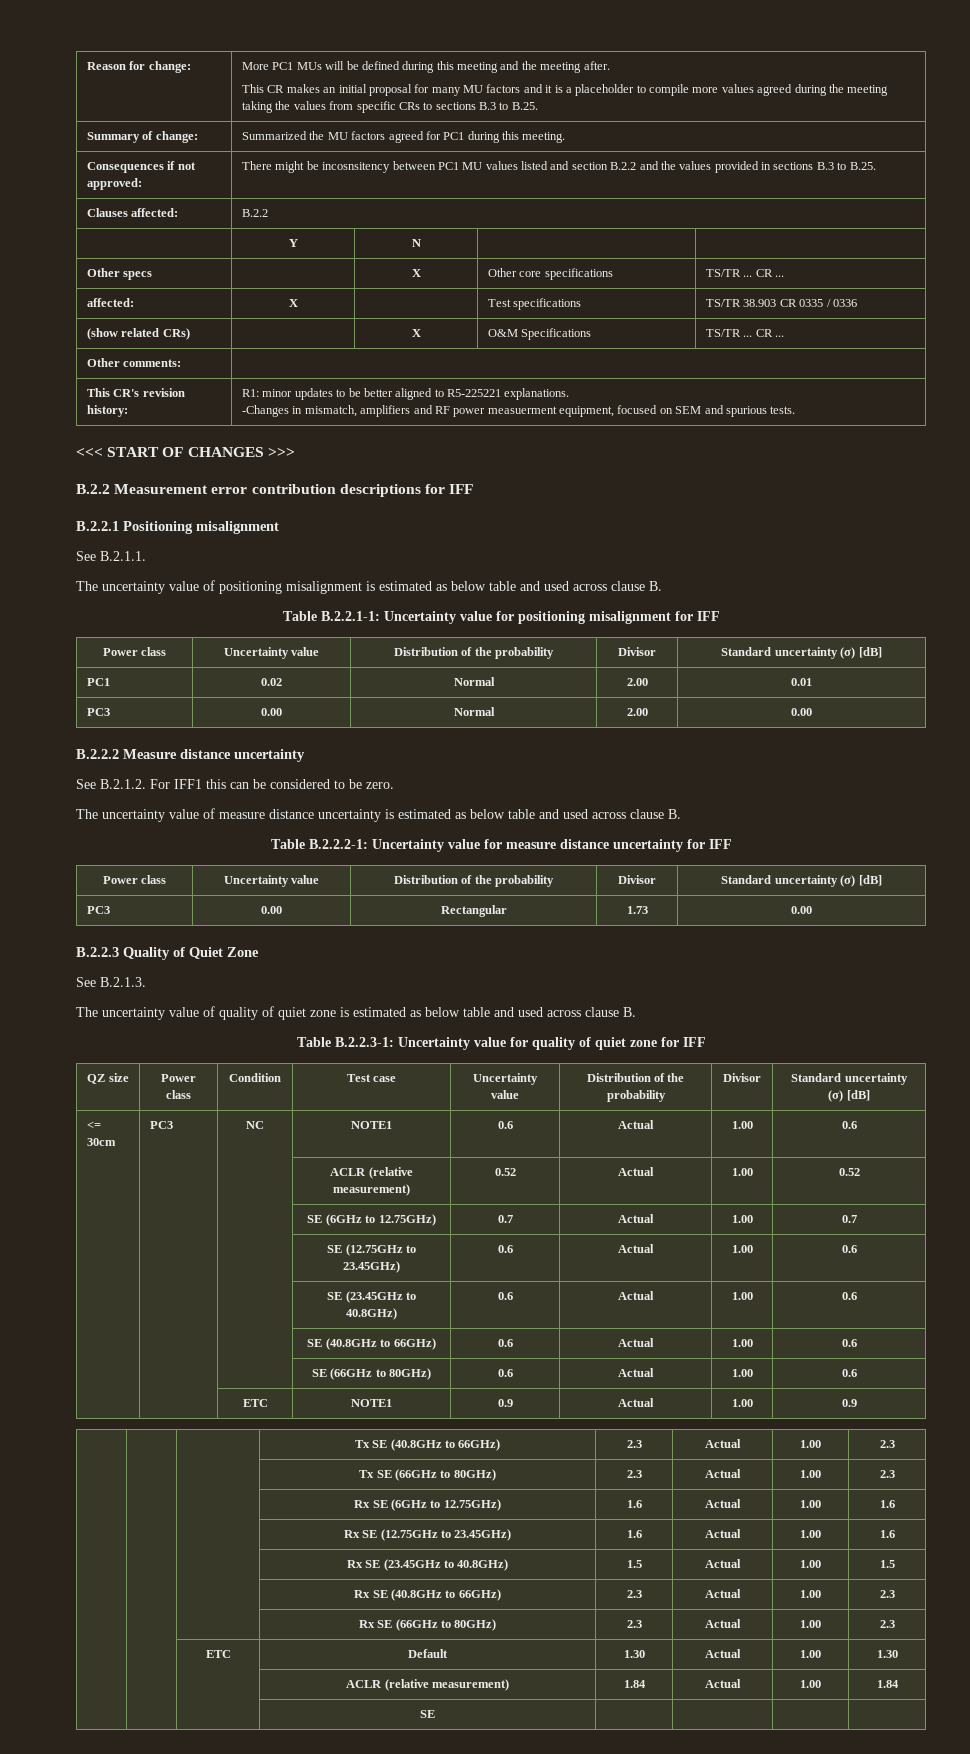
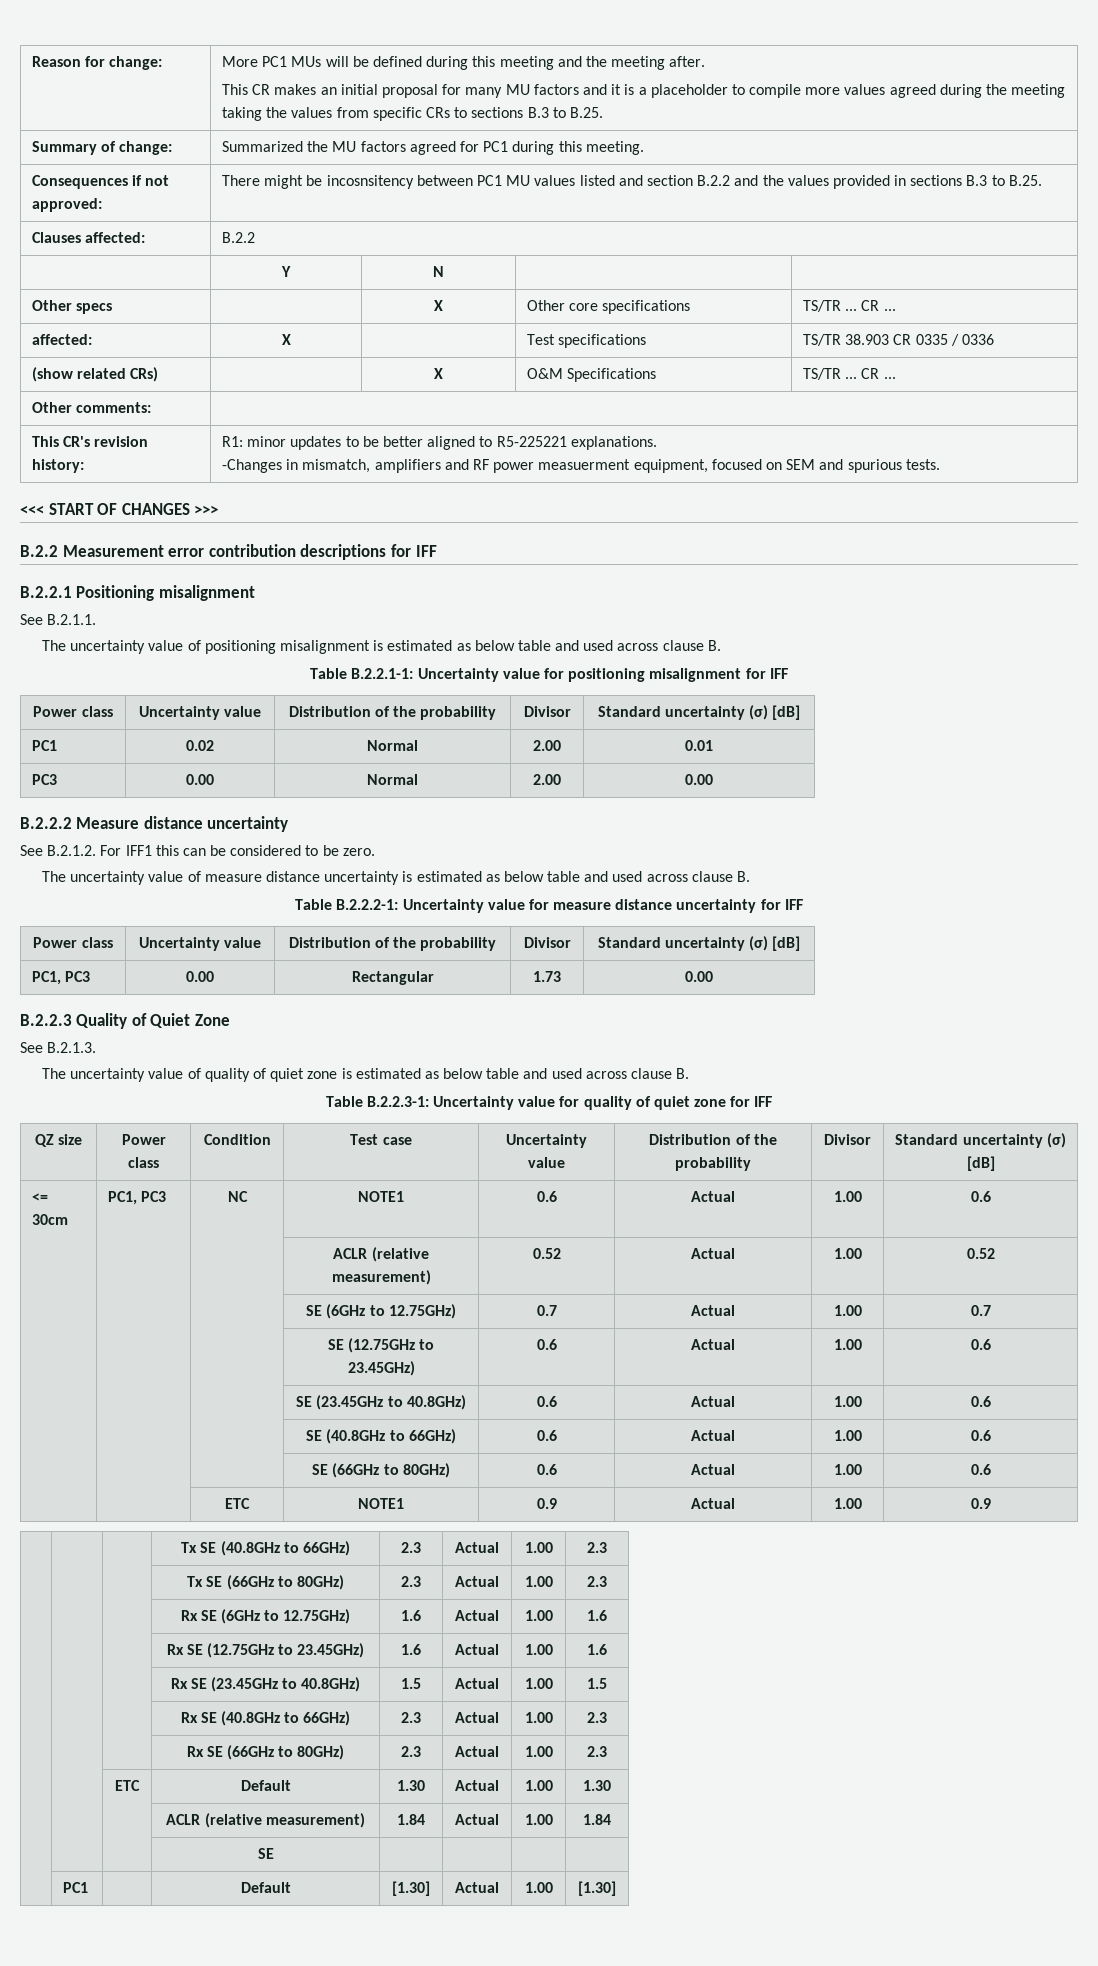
- PC3 | 0.00 | Rectangular | 1.73 | 0.00
+ PC1, PC3 | 0.00 | Rectangular | 1.73 | 0.00
- <= 30cm | PC3 | NC | NOTE1 | 0.6 | Actual | 1.00 | 0.6
+ <= 30cm | PC1, PC3 | NC | NOTE1 | 0.6 | Actual | 1.00 | 0.6
+ | PC1 | | Default | [1.30] | Actual | 1.00 | [1.30]

